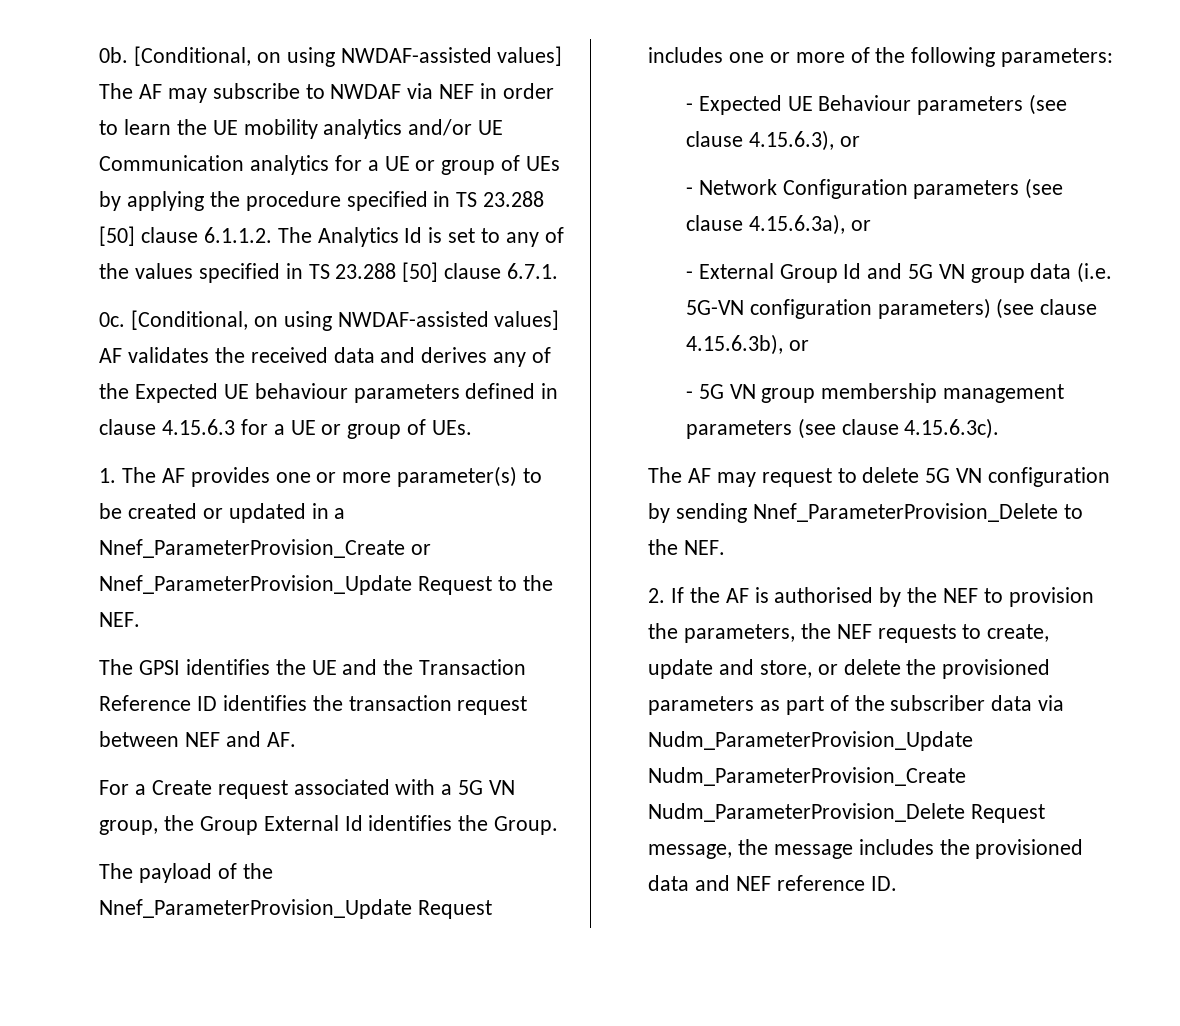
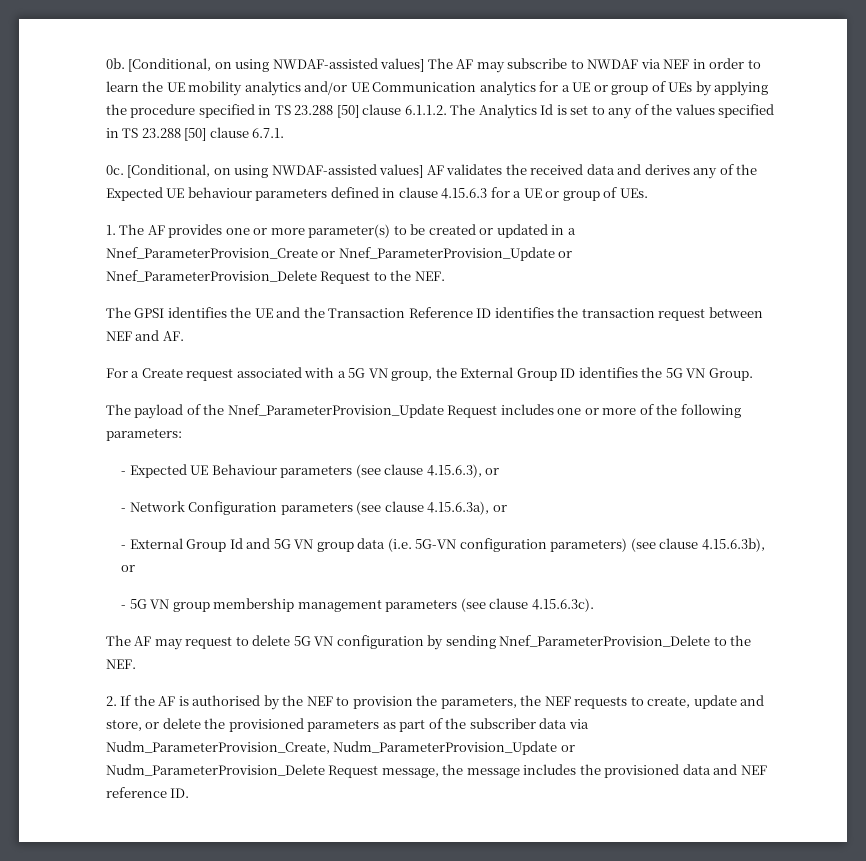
- 1. The AF provides one or more parameter(s) to be created or updated in a Nnef_ParameterProvision_Create or Nnef_ParameterProvision_Update Request to the NEF.
+ 1. The AF provides one or more parameter(s) to be created or updated in a Nnef_ParameterProvision_Create or Nnef_ParameterProvision_Update or Nnef_ParameterProvision_Delete Request to the NEF.
- For a Create request associated with a 5G VN group, the Group External Id identifies the Group.
+ For a Create request associated with a 5G VN group, the External Group ID identifies the 5G VN Group.
- 2. If the AF is authorised by the NEF to provision the parameters, the NEF requests to create, update and store, or delete the provisioned parameters as part of the subscriber data via Nudm_ParameterProvision_Update Nudm_ParameterProvision_Create Nudm_ParameterProvision_Delete Request message, the message includes the provisioned data and NEF reference ID.
+ 2. If the AF is authorised by the NEF to provision the parameters, the NEF requests to create, update and store, or delete the provisioned parameters as part of the subscriber data via Nudm_ParameterProvision_Create, Nudm_ParameterProvision_Update or Nudm_ParameterProvision_Delete Request message, the message includes the provisioned data and NEF reference ID.

